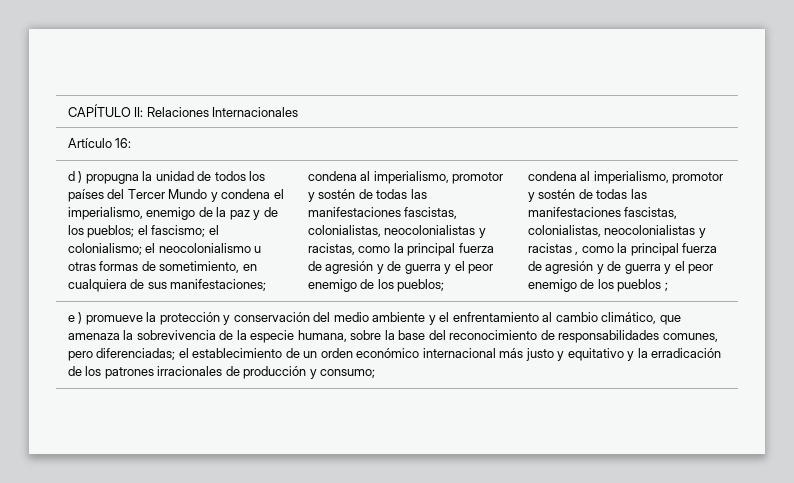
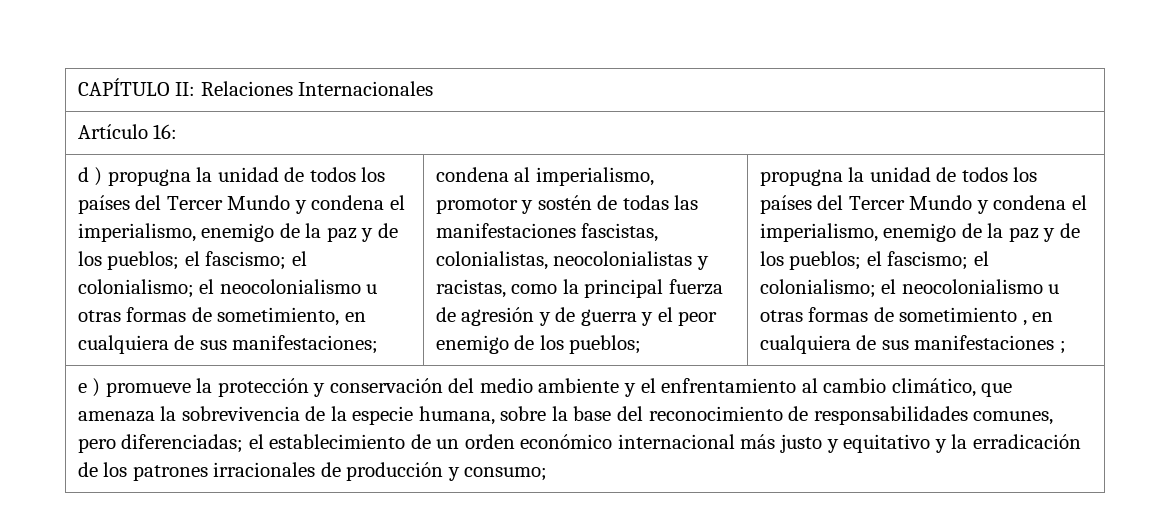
- condena al imperialismo, promotor y sostén de todas las manifestaciones fascistas, colonialistas, neocolonialistas y racistas , como la principal fuerza de agresión y de guerra y el peor enemigo de los pueblos ;
+ propugna la unidad de todos los países del Tercer Mundo y condena el imperialismo, enemigo de la paz y de los pueblos; el fascismo; el colonialismo; el neocolonialismo u otras formas de sometimiento , en cualquiera de sus manifestaciones ;

